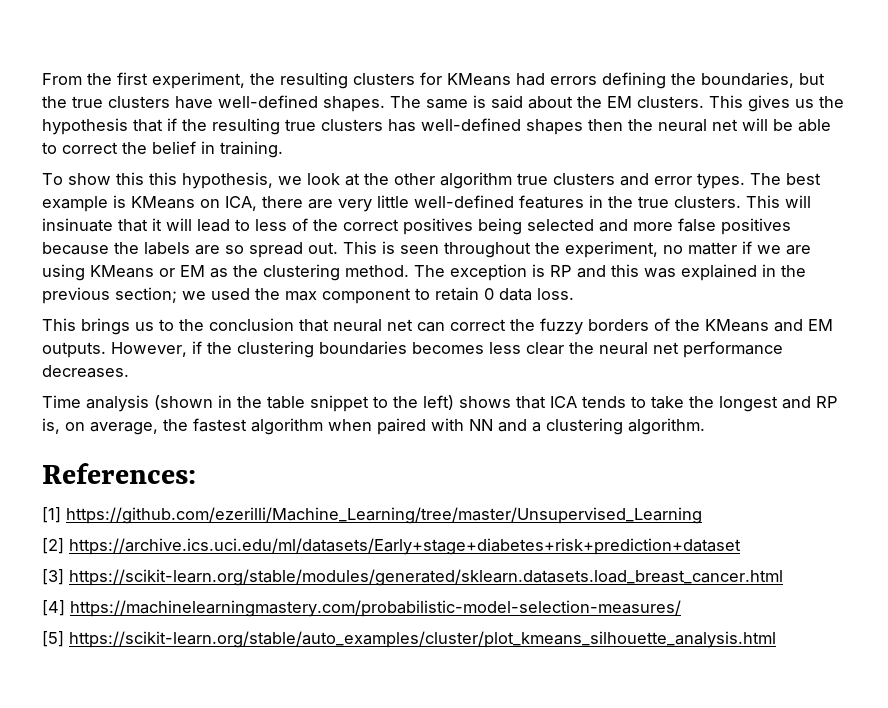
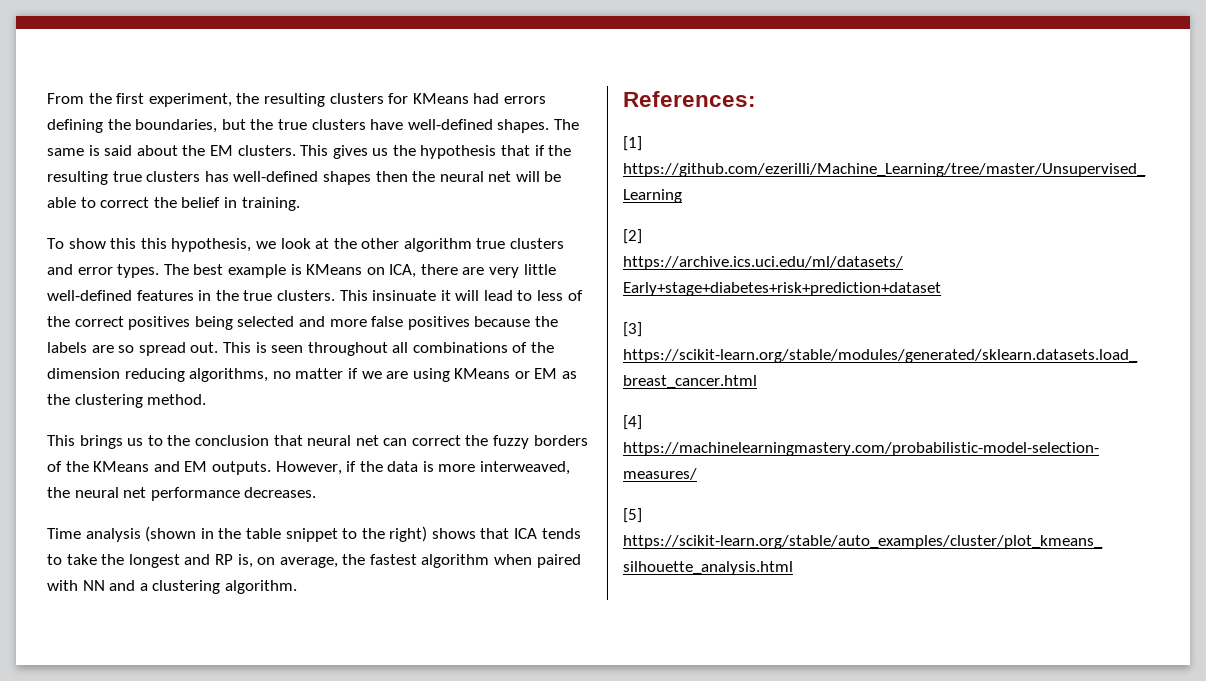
- This will insinuate that it will lead to less of the correct positives being selected and more false positives because the labels are so spread out.
+ This insinuate it will lead to less of the correct positives being selected and more false positives because the labels are so spread out.
- This is seen throughout the experiment, no matter if we are using KMeans or EM as the clustering method. The exception is RP and this was explained in the previous section; we used the max component to retain 0 data loss.
+ This is seen throughout all combinations of the dimension reducing algorithms, no matter if we are using KMeans or EM as the clustering method.
- However, if the clustering boundaries becomes less clear the neural net performance decreases.
+ However, if the data is more interweaved, the neural net performance decreases.
- Time analysis (shown in the table snippet to the left) shows that ICA tends to take the longest and RP is, on average, the fastest algorithm when paired with NN and a clustering algorithm.
+ Time analysis (shown in the table snippet to the right) shows that ICA tends to take the longest and RP is, on average, the fastest algorithm when paired with NN and a clustering algorithm.

